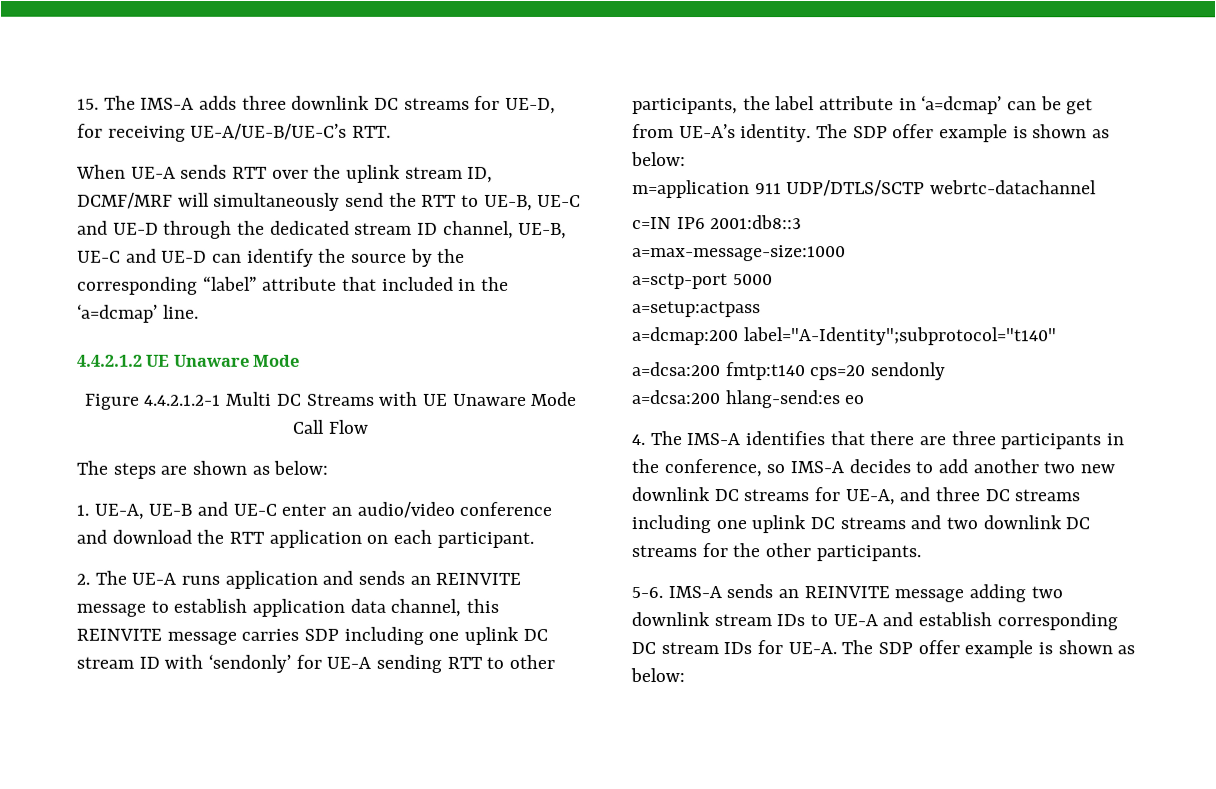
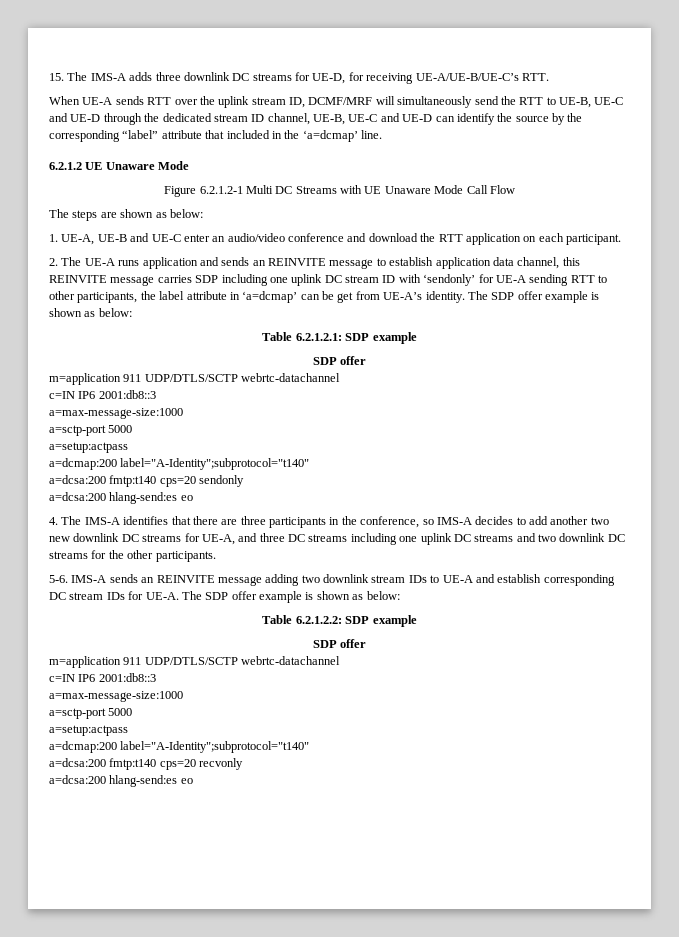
- 4.4.2.1.2 UE Unaware Mode
+ 6.2.1.2 UE Unaware Mode
- Figure 4.4.2.1.2-1 Multi DC Streams with UE Unaware Mode Call Flow
+ Figure 6.2.1.2-1 Multi DC Streams with UE Unaware Mode Call Flow
+ Table 6.2.1.2.1: SDP example
+ SDP offer
+ Table 6.2.1.2.2: SDP example
+ SDP offer
+ m=application 911 UDP/DTLS/SCTP webrtc-datachannel
+ c=IN IP6 2001:db8::3
+ a=max-message-size:1000
+ a=sctp-port 5000
+ a=setup:actpass
+ a=dcmap:200 label="A-Identity";subprotocol="t140"
+ a=dcsa:200 fmtp:t140 cps=20 recvonly
+ a=dcsa:200 hlang-send:es eo

